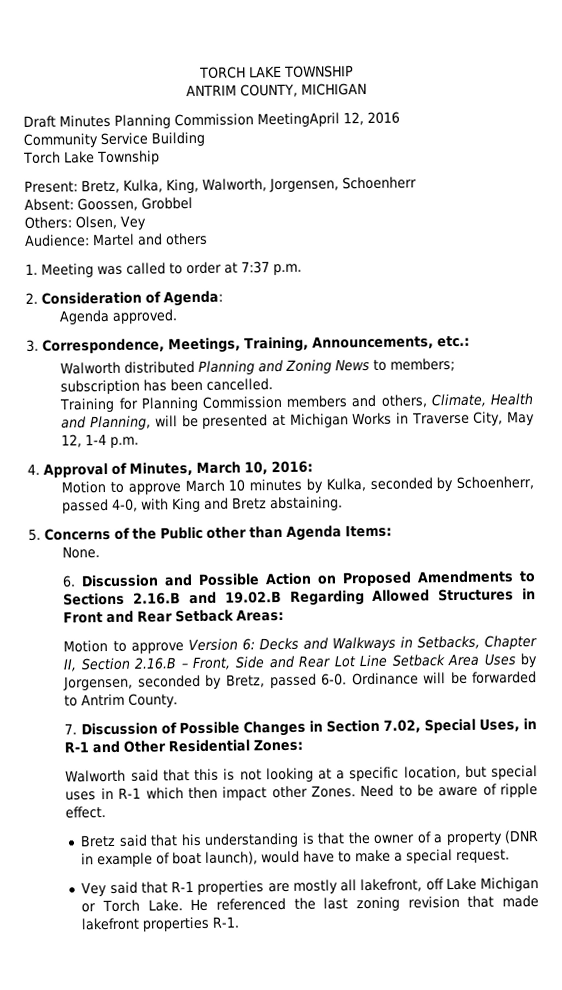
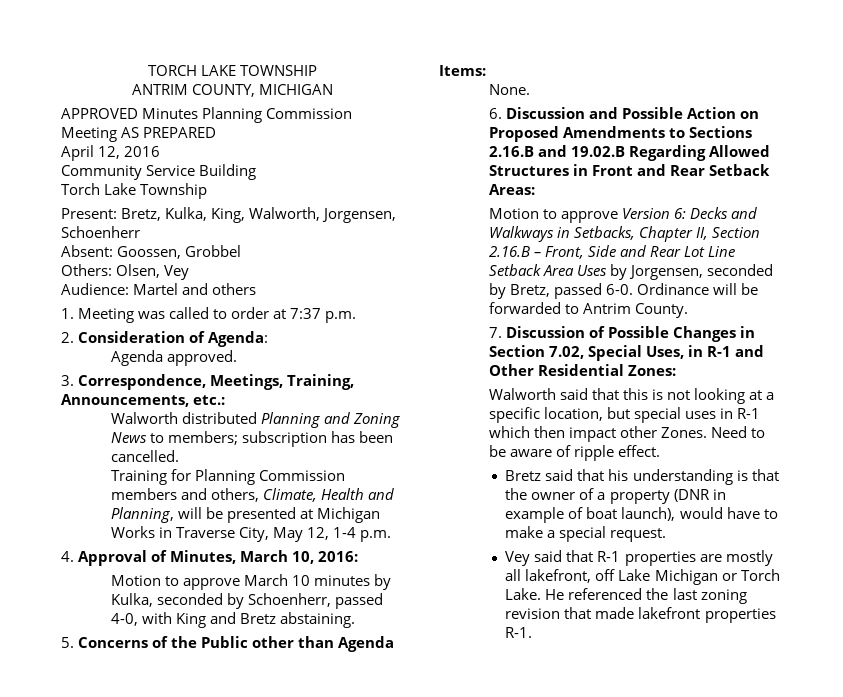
- Draft Minutes Planning Commission MeetingApril 12, 2016
+ APPROVED Minutes Planning Commission Meeting AS PREPARED
+ April 12, 2016

